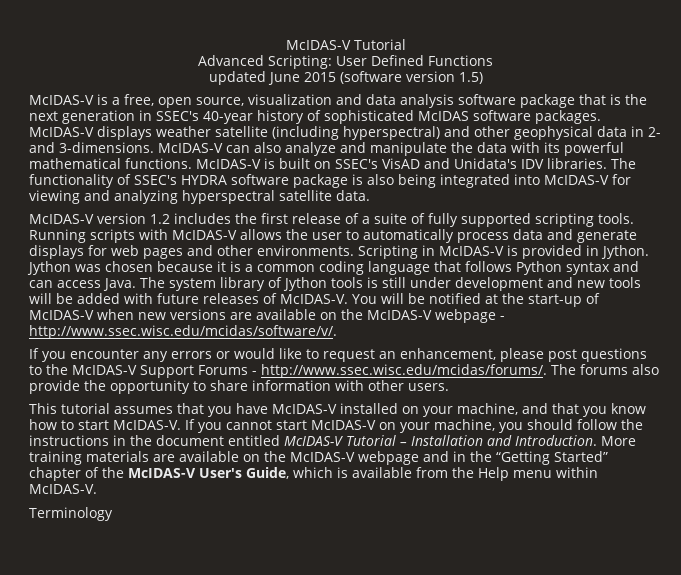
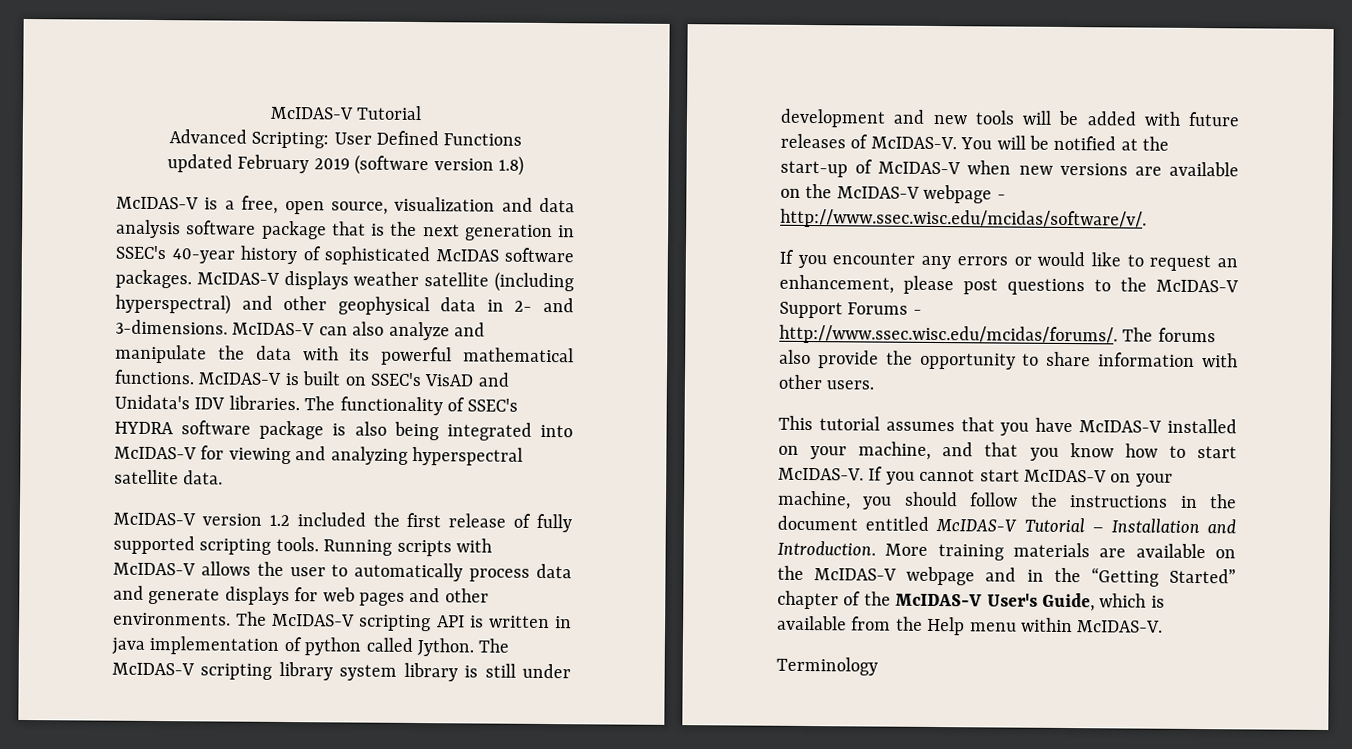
- updated June 2015 (software version 1.5)
+ updated February 2019 (software version 1.8)
- McIDAS-V version 1.2 includes the first release of a suite of fully supported scripting tools.
+ McIDAS-V version 1.2 included the first release of fully supported scripting tools.
- Scripting in McIDAS-V is provided in Jython. Jython was chosen because it is a common coding language that follows Python syntax and can access Java. The system library of Jython tools is still under development and new tools will be added with future releases of McIDAS-V.
+ The McIDAS-V scripting API is written in java implementation of python called Jython. The McIDAS-V scripting library system library is still under development and new tools will be added with future releases of McIDAS-V.

